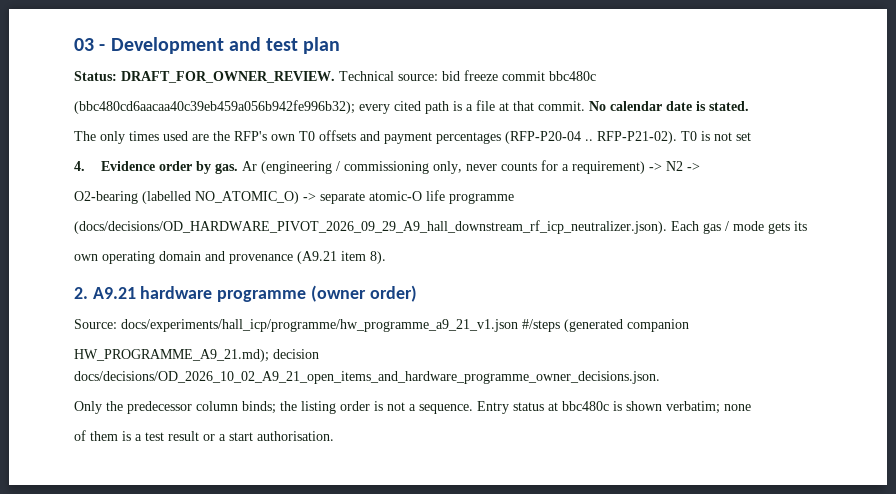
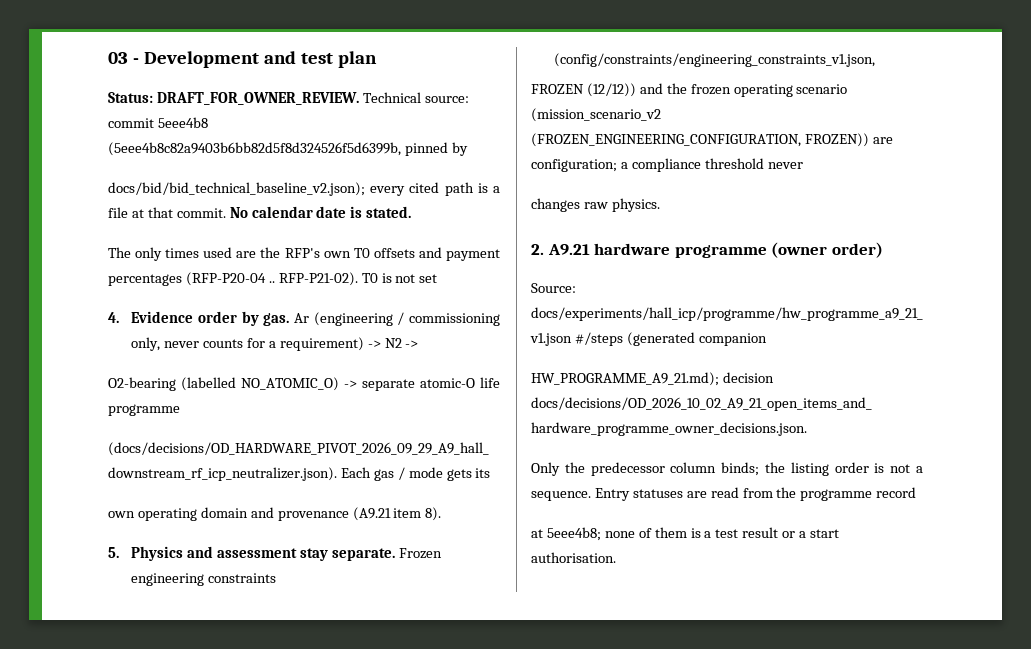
- Technical source: bid freeze commit bbc480c
- (bbc480cd6aacaa40c39eb459a056b942fe996b32); every cited path is a file at that commit.
+ Technical source: commit 5eee4b8 (5eee4b8c82a9403b6bb82d5f8d324526f5d6399b, pinned by
+ docs/bid/bid_technical_baseline_v2.json); every cited path is a file at that commit.
+ 5. Physics and assessment stay separate. Frozen engineering constraints (config/constraints/engineering_constraints_v1.json,
+ FROZEN (12/12)) and the frozen operating scenario (mission_scenario_v2 (FROZEN_ENGINEERING_CONFIGURATION, FROZEN)) are configuration; a compliance threshold never
+ changes raw physics.
- Entry status at bbc480c is shown verbatim; none
- of them is a test result or a start authorisation.
+ Entry statuses are read from the programme record
+ at 5eee4b8; none of them is a test result or a start authorisation.

